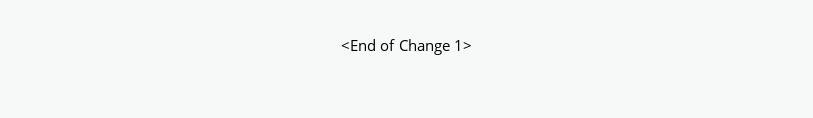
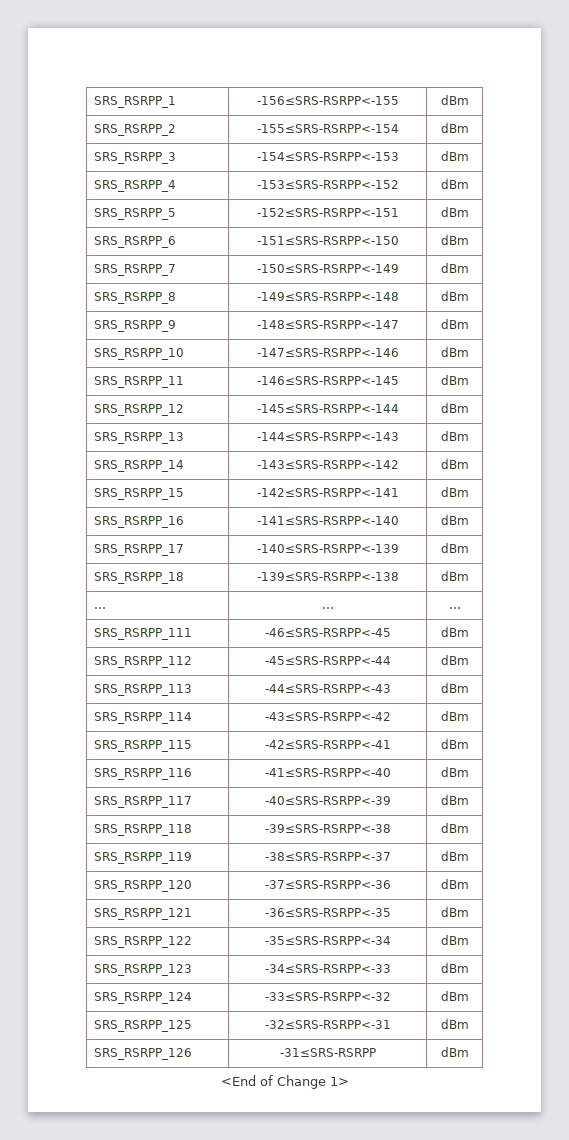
+ SRS_RSRPP_1 | -156≤SRS-RSRPP<-155 | dBm
+ SRS_RSRPP_2 | -155≤SRS-RSRPP<-154 | dBm
+ SRS_RSRPP_3 | -154≤SRS-RSRPP<-153 | dBm
+ SRS_RSRPP_4 | -153≤SRS-RSRPP<-152 | dBm
+ SRS_RSRPP_5 | -152≤SRS-RSRPP<-151 | dBm
+ SRS_RSRPP_6 | -151≤SRS-RSRPP<-150 | dBm
+ SRS_RSRPP_7 | -150≤SRS-RSRPP<-149 | dBm
+ SRS_RSRPP_8 | -149≤SRS-RSRPP<-148 | dBm
+ SRS_RSRPP_9 | -148≤SRS-RSRPP<-147 | dBm
+ SRS_RSRPP_10 | -147≤SRS-RSRPP<-146 | dBm
+ SRS_RSRPP_11 | -146≤SRS-RSRPP<-145 | dBm
+ SRS_RSRPP_12 | -145≤SRS-RSRPP<-144 | dBm
+ SRS_RSRPP_13 | -144≤SRS-RSRPP<-143 | dBm
+ SRS_RSRPP_14 | -143≤SRS-RSRPP<-142 | dBm
+ SRS_RSRPP_15 | -142≤SRS-RSRPP<-141 | dBm
+ SRS_RSRPP_16 | -141≤SRS-RSRPP<-140 | dBm
+ SRS_RSRPP_17 | -140≤SRS-RSRPP<-139 | dBm
+ SRS_RSRPP_18 | -139≤SRS-RSRPP<-138 | dBm
+ … | … | …
+ SRS_RSRPP_111 | -46≤SRS-RSRPP<-45 | dBm
+ SRS_RSRPP_112 | -45≤SRS-RSRPP<-44 | dBm
+ SRS_RSRPP_113 | -44≤SRS-RSRPP<-43 | dBm
+ SRS_RSRPP_114 | -43≤SRS-RSRPP<-42 | dBm
+ SRS_RSRPP_115 | -42≤SRS-RSRPP<-41 | dBm
+ SRS_RSRPP_116 | -41≤SRS-RSRPP<-40 | dBm
+ SRS_RSRPP_117 | -40≤SRS-RSRPP<-39 | dBm
+ SRS_RSRPP_118 | -39≤SRS-RSRPP<-38 | dBm
+ SRS_RSRPP_119 | -38≤SRS-RSRPP<-37 | dBm
+ SRS_RSRPP_120 | -37≤SRS-RSRPP<-36 | dBm
+ SRS_RSRPP_121 | -36≤SRS-RSRPP<-35 | dBm
+ SRS_RSRPP_122 | -35≤SRS-RSRPP<-34 | dBm
+ SRS_RSRPP_123 | -34≤SRS-RSRPP<-33 | dBm
+ SRS_RSRPP_124 | -33≤SRS-RSRPP<-32 | dBm
+ SRS_RSRPP_125 | -32≤SRS-RSRPP<-31 | dBm
+ SRS_RSRPP_126 | -31≤SRS-RSRPP | dBm

